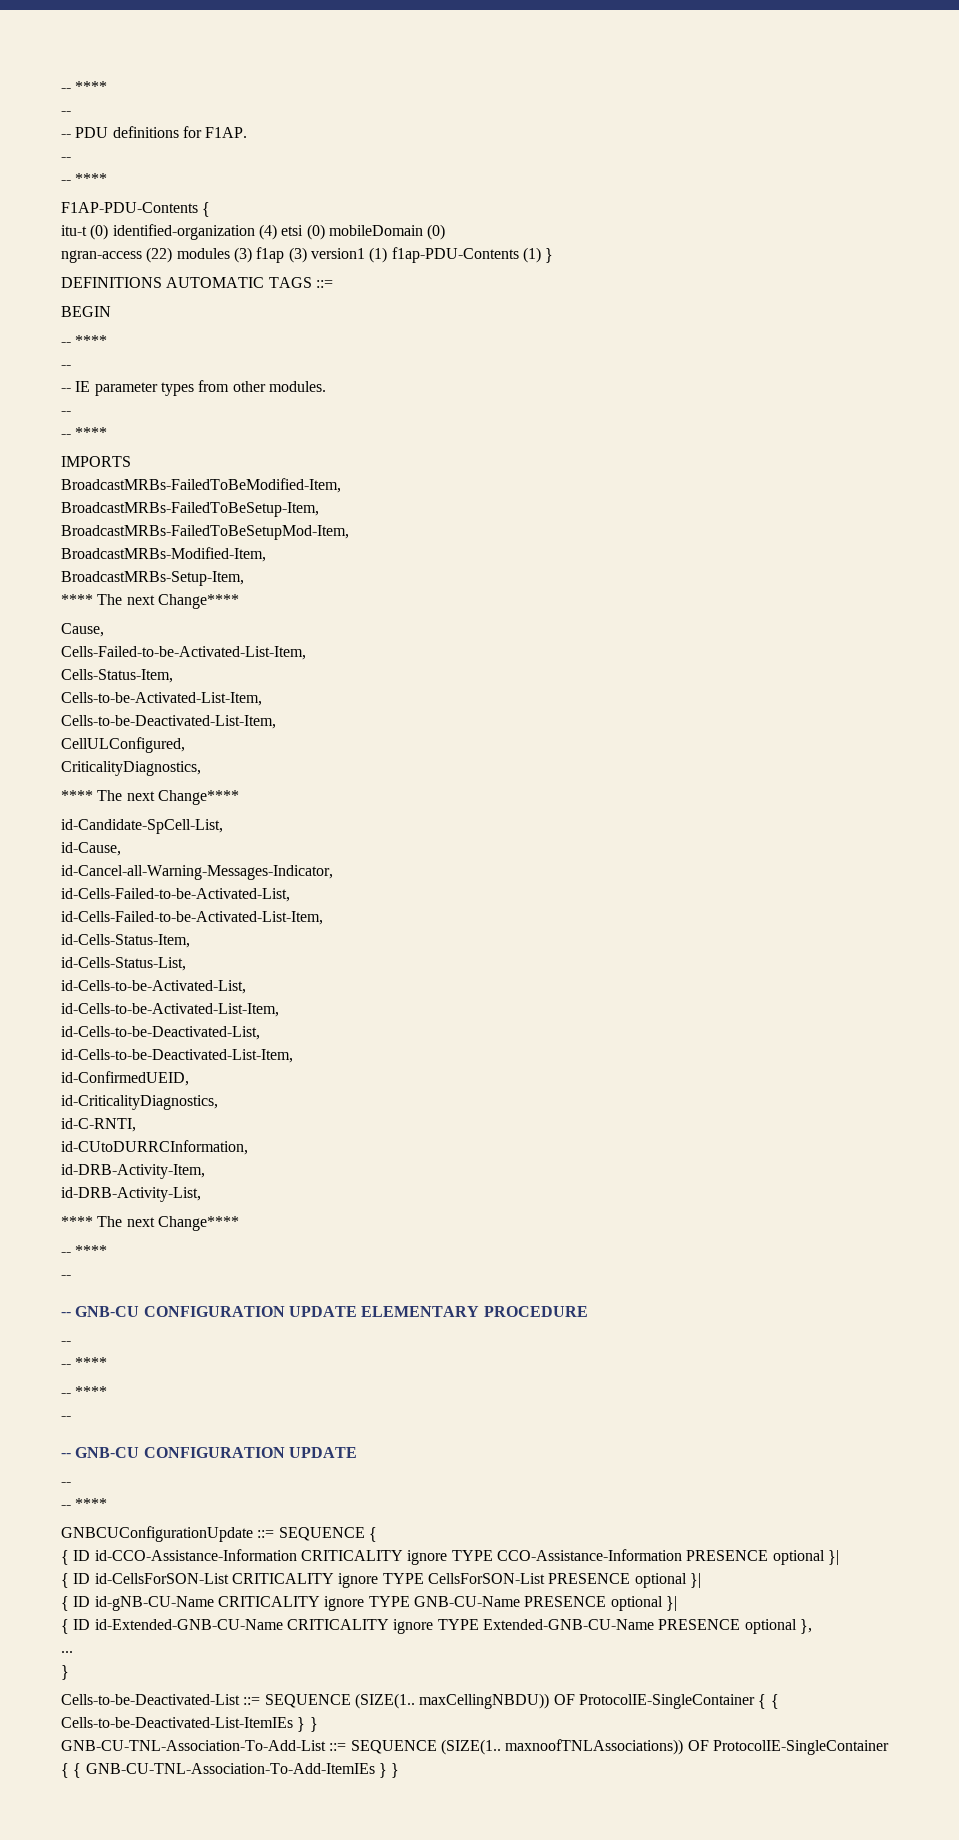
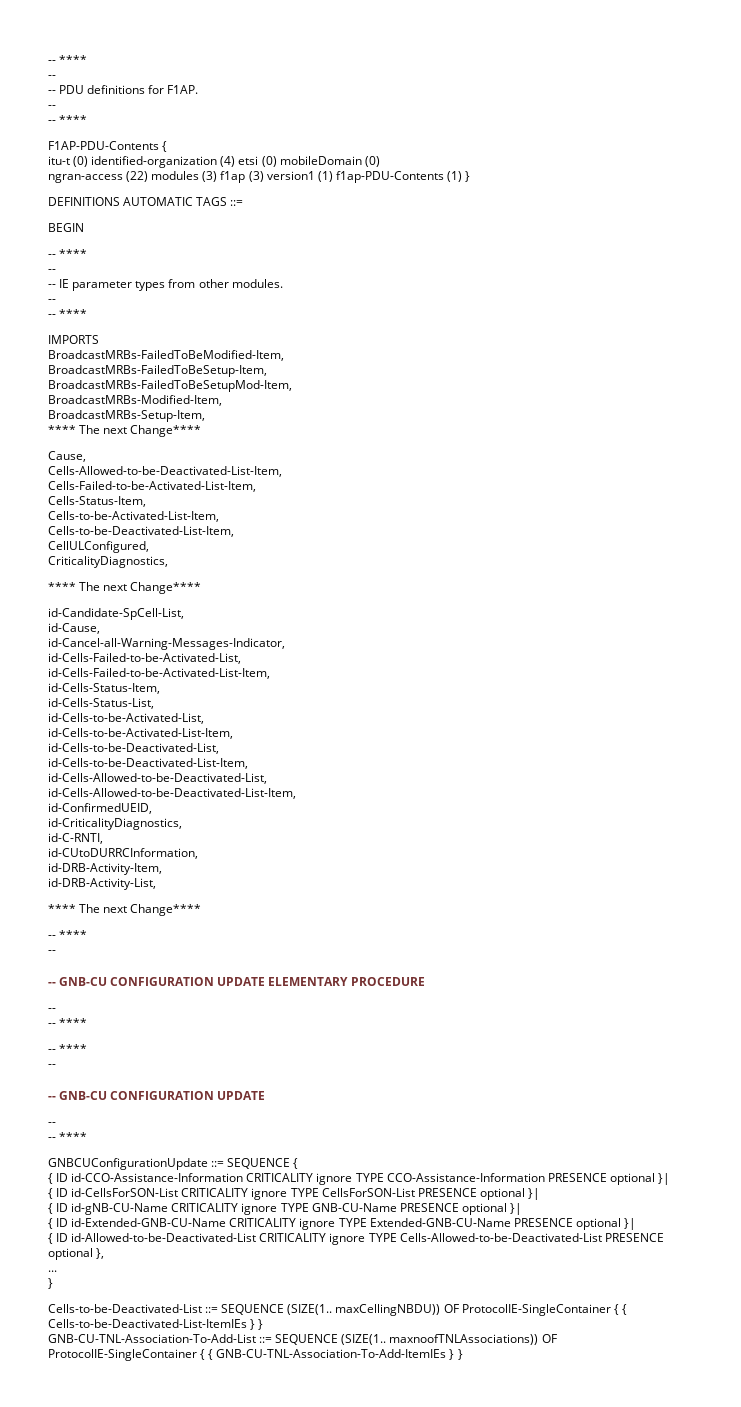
+ Cells-Allowed-to-be-Deactivated-List-Item,
+ id-Cells-Allowed-to-be-Deactivated-List,
+ id-Cells-Allowed-to-be-Deactivated-List-Item,
- { ID id-Extended-GNB-CU-Name CRITICALITY ignore TYPE Extended-GNB-CU-Name PRESENCE optional },
+ { ID id-Extended-GNB-CU-Name CRITICALITY ignore TYPE Extended-GNB-CU-Name PRESENCE optional }|
+ { ID id-Allowed-to-be-Deactivated-List CRITICALITY ignore TYPE Cells-Allowed-to-be-Deactivated-List PRESENCE optional },

